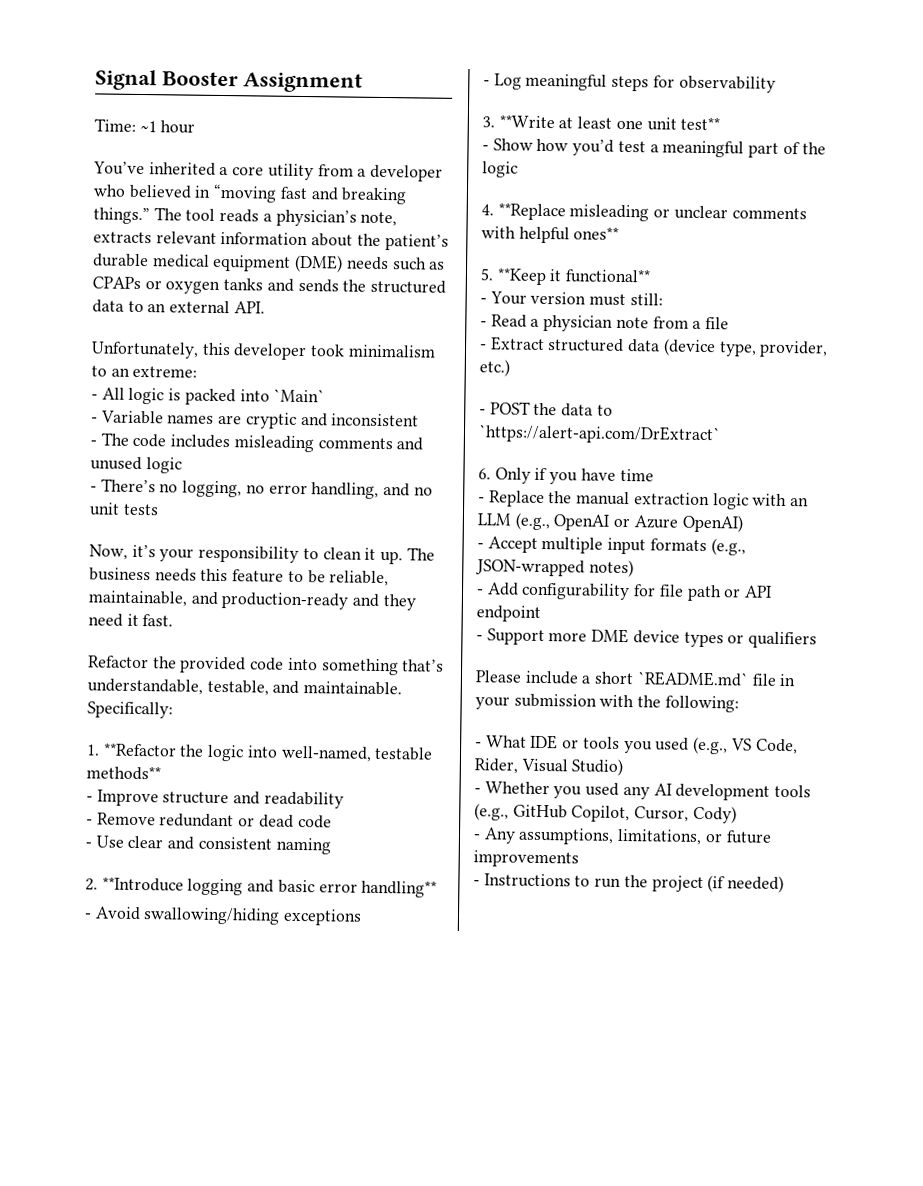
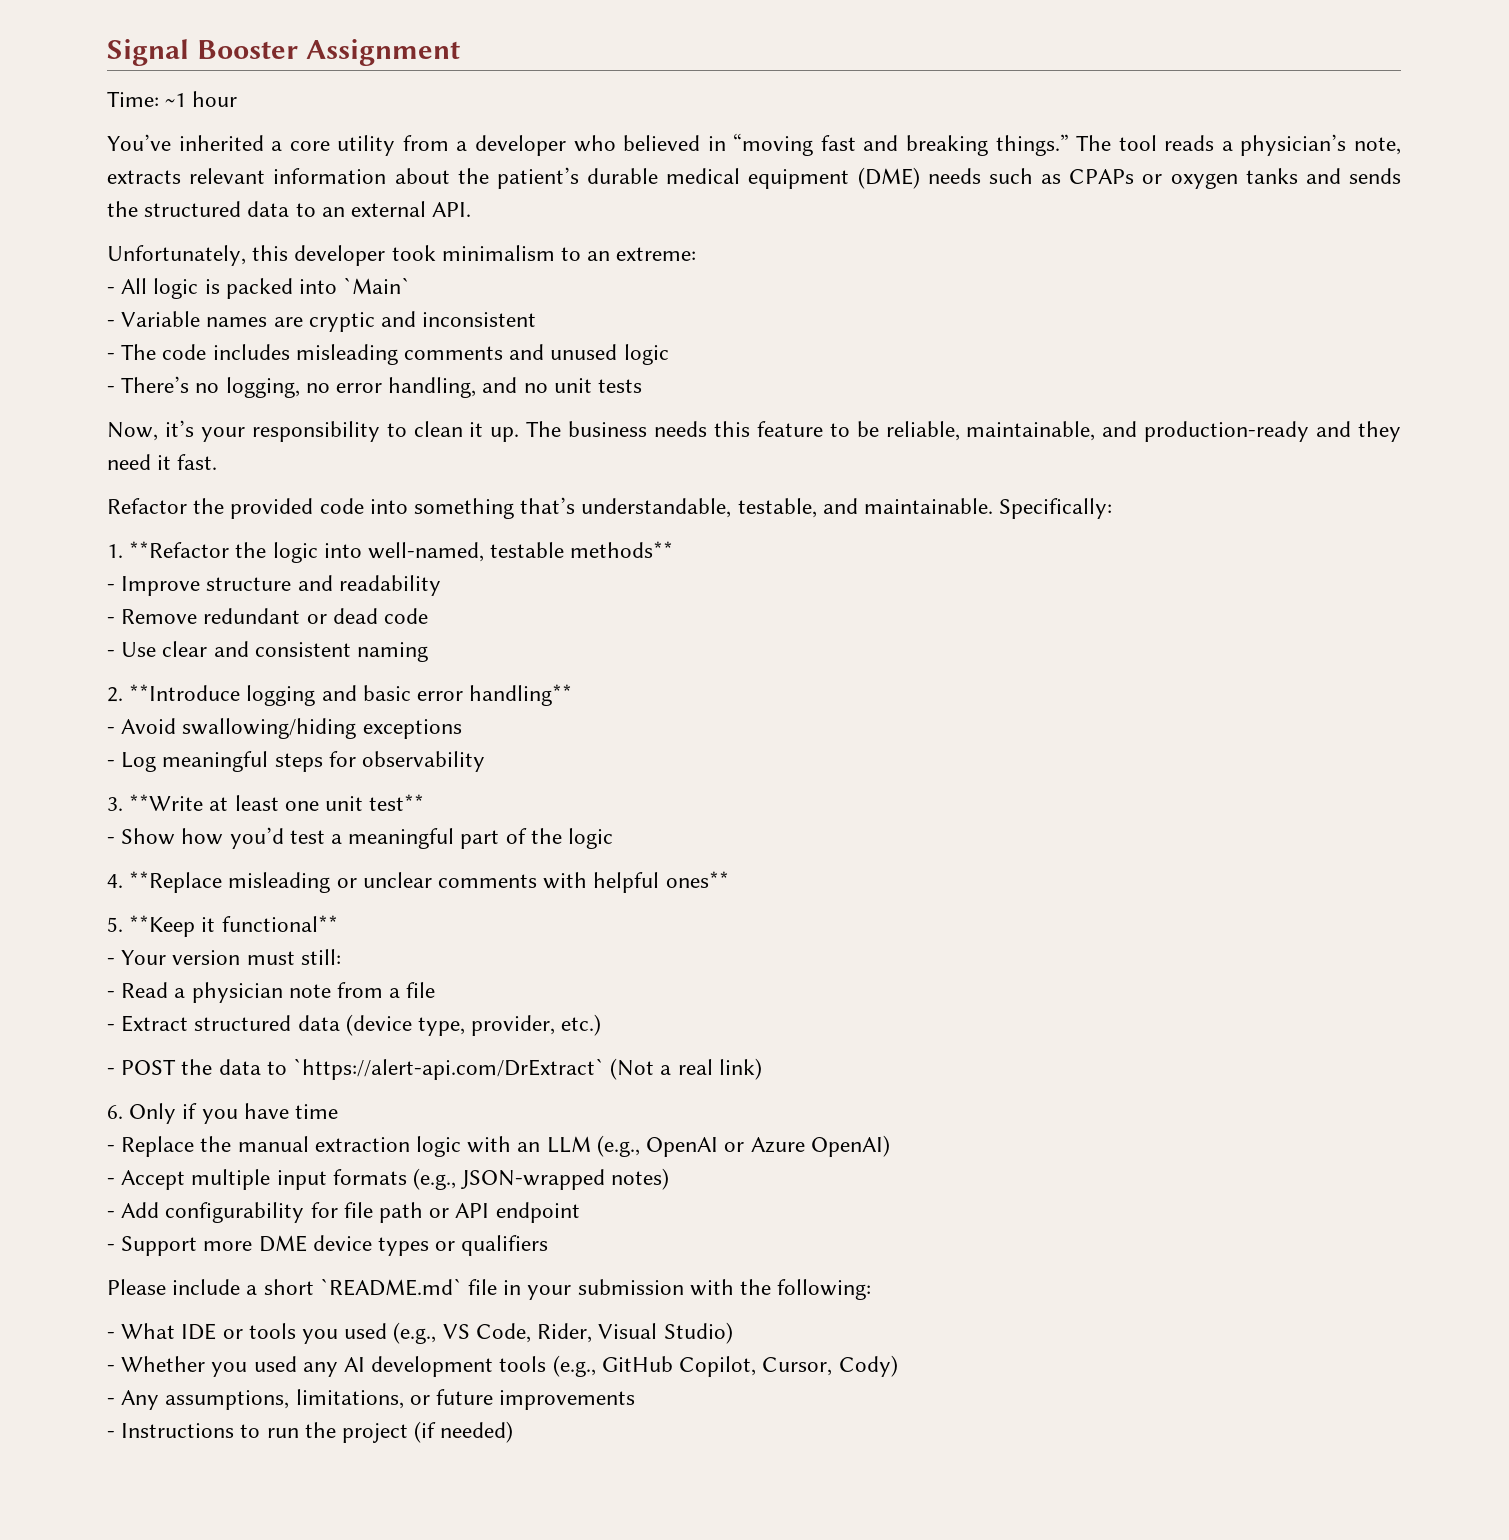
- - POST the data to `https://alert-api.com/DrExtract`
+ - POST the data to `https://alert-api.com/DrExtract` (Not a real link)

